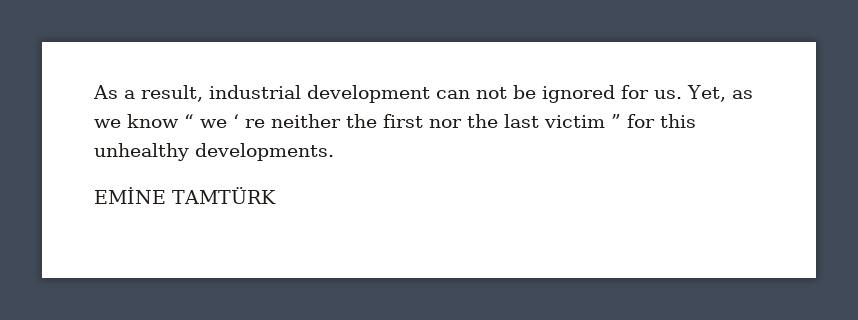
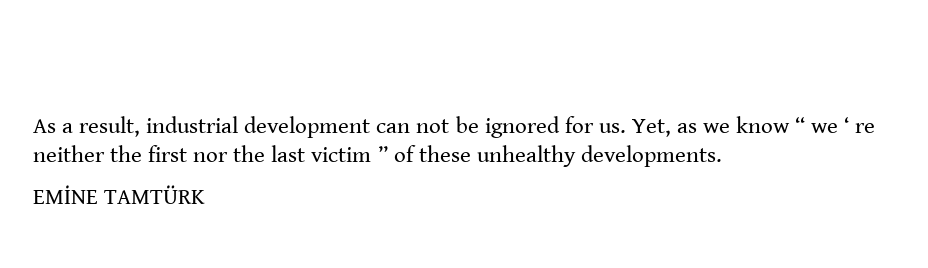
- Yet, as we know “ we ‘ re neither the first nor the last victim ” for this unhealthy developments.
+ Yet, as we know “ we ‘ re neither the first nor the last victim ” of these unhealthy developments.

